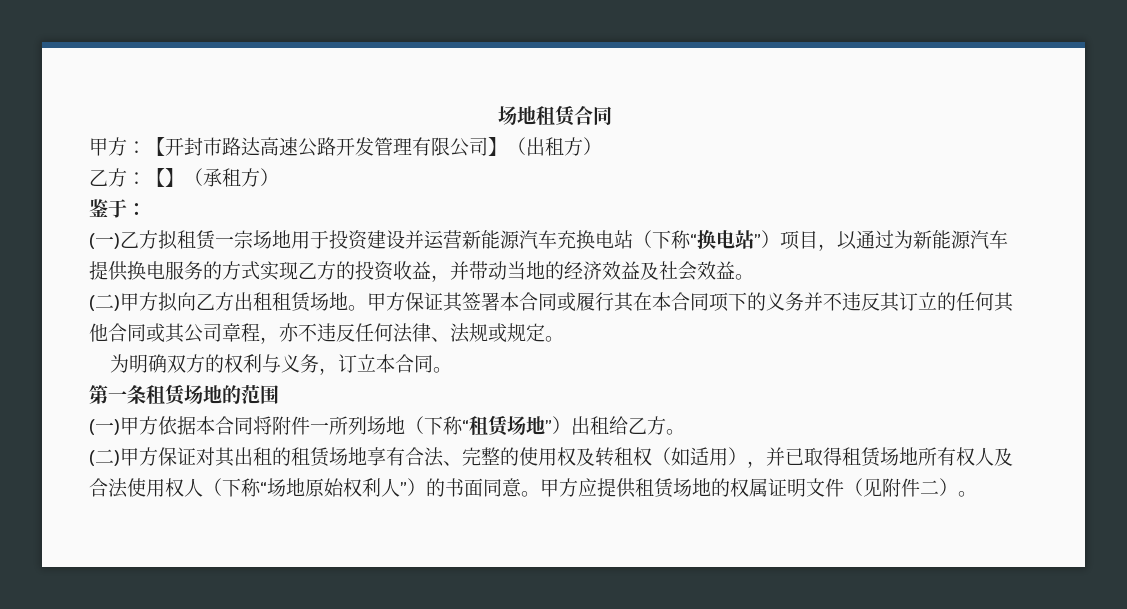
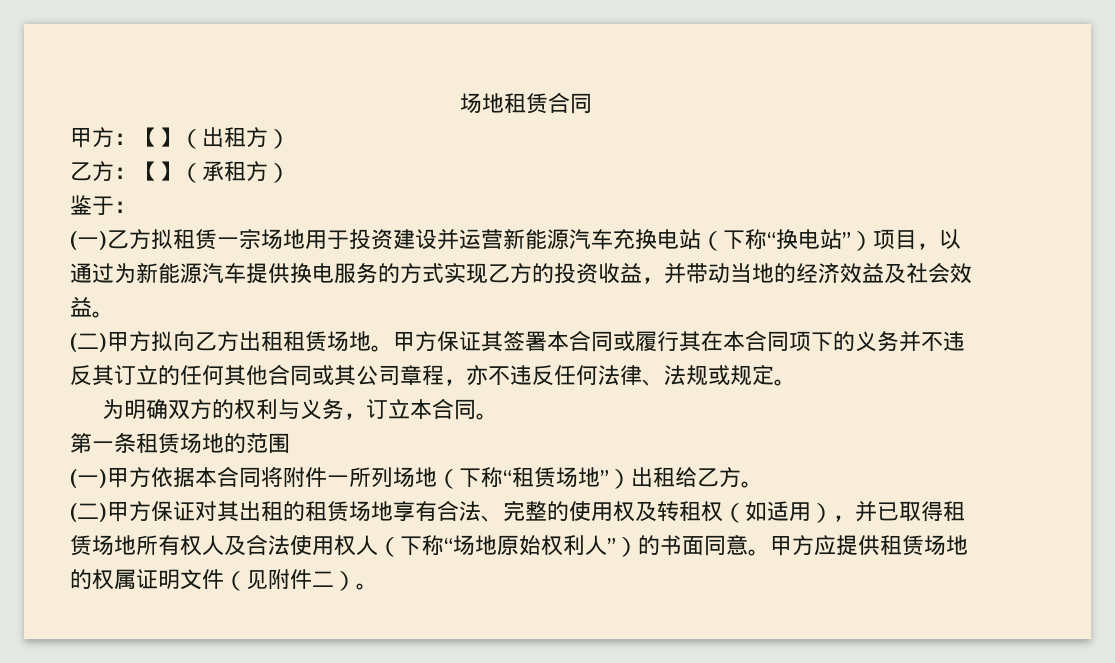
- 甲方：【开封市路达高速公路开发管理有限公司】（出租方）
+ 甲方：【】（出租方）

